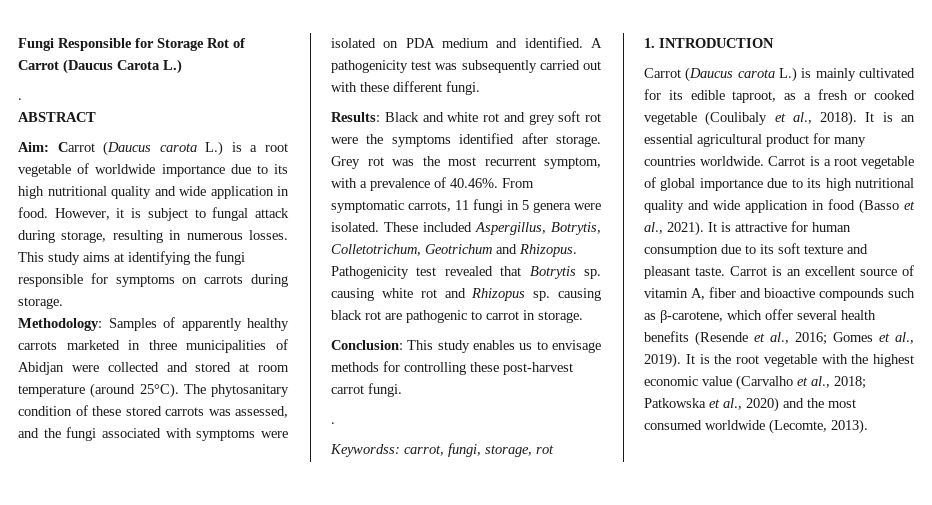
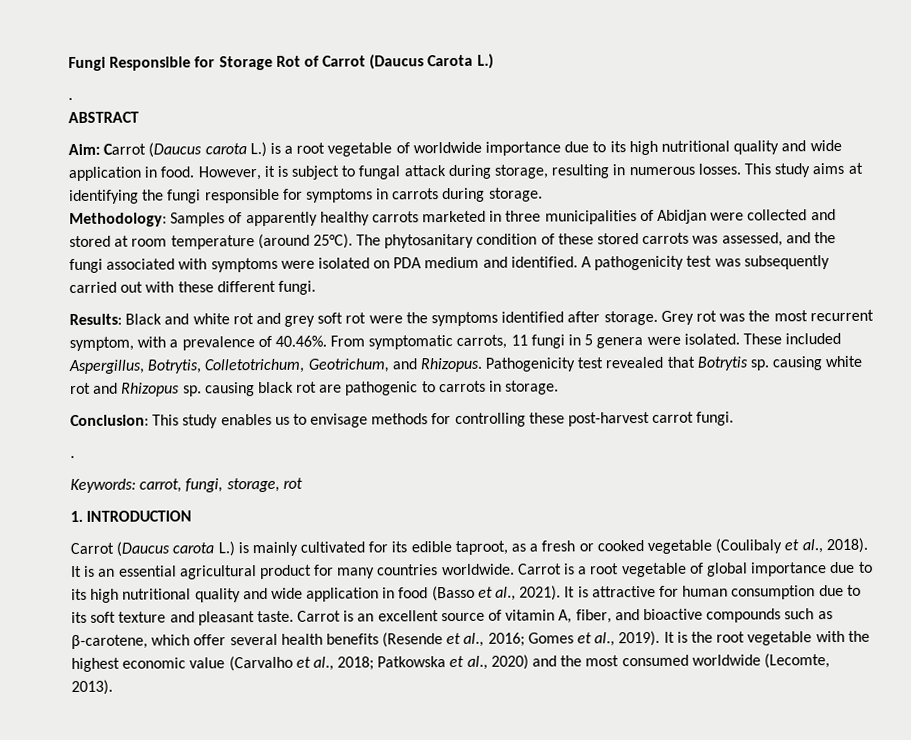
- This study aims at identifying the fungi responsible for symptoms on carrots during storage.
+ This study aims at identifying the fungi responsible for symptoms in carrots during storage.
- These included Aspergillus, Botrytis, Colletotrichum, Geotrichum and Rhizopus.
+ These included Aspergillus, Botrytis, Colletotrichum, Geotrichum, and Rhizopus.
- Pathogenicity test revealed that Botrytis sp. causing white rot and Rhizopus sp. causing black rot are pathogenic to carrot in storage.
+ Pathogenicity test revealed that Botrytis sp. causing white rot and Rhizopus sp. causing black rot are pathogenic to carrots in storage.
- Keywordss: carrot, fungi, storage, rot
+ Keywords: carrot, fungi, storage, rot
- Carrot is an excellent source of vitamin A, fiber and bioactive compounds such as β-carotene, which offer several health benefits (Resende et al., 2016; Gomes et al., 2019).
+ Carrot is an excellent source of vitamin A, fiber, and bioactive compounds such as β-carotene, which offer several health benefits (Resende et al., 2016; Gomes et al., 2019).

